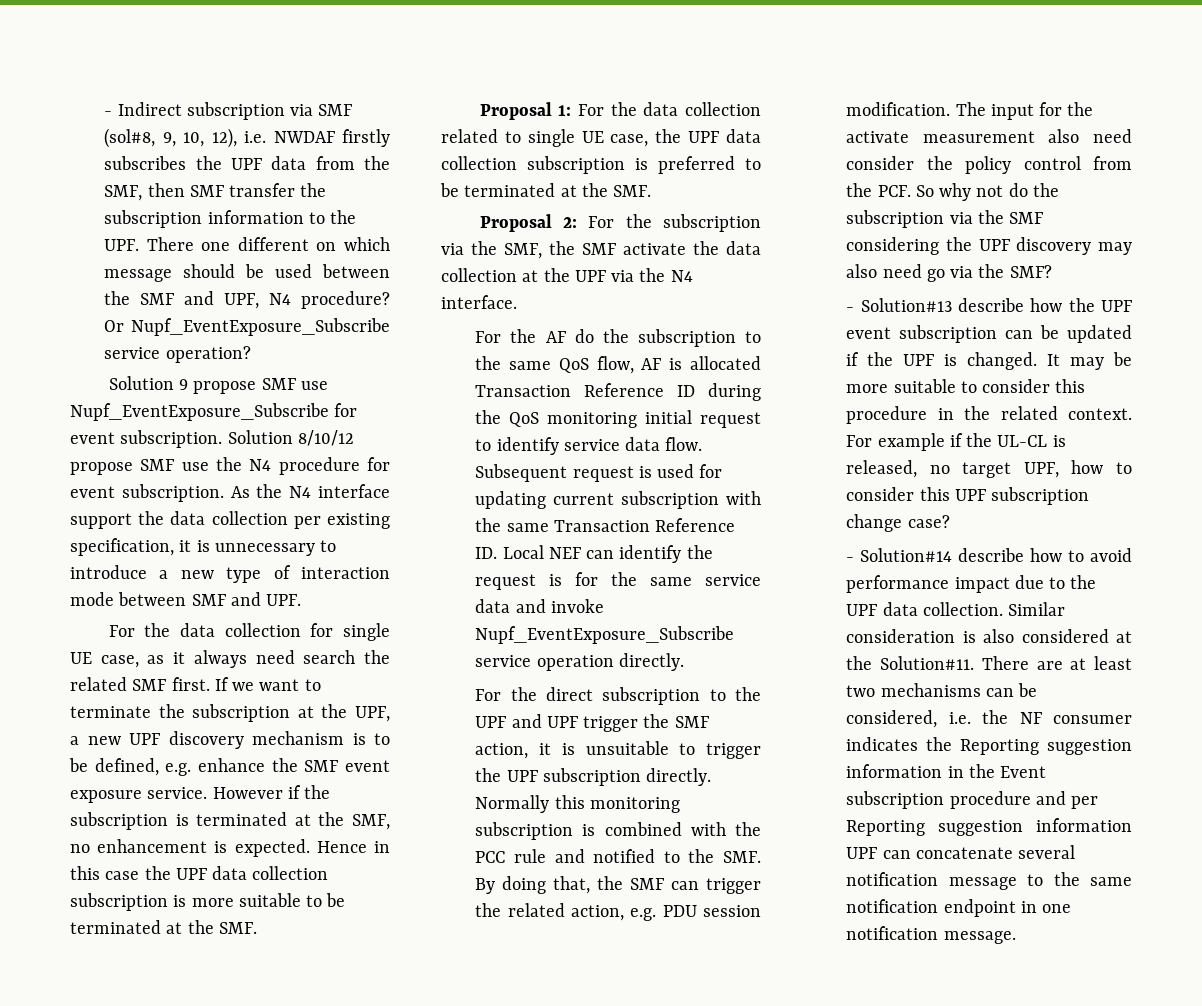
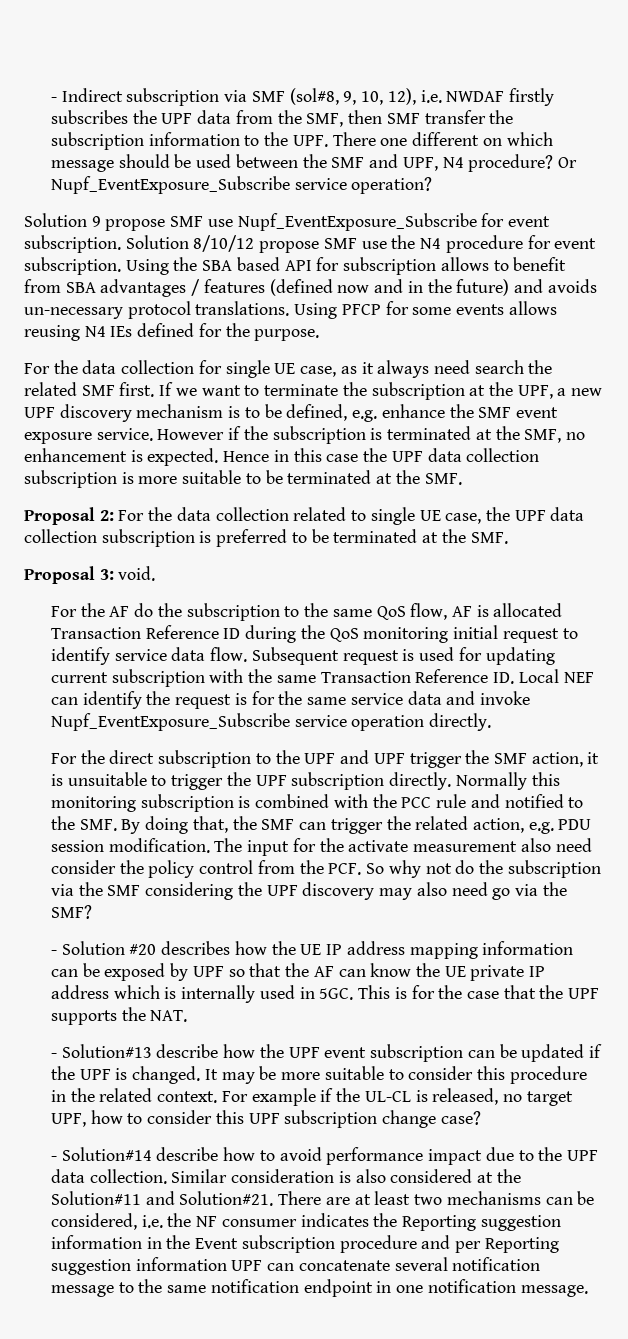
- As the N4 interface support the data collection per existing specification, it is unnecessary to introduce a new type of interaction mode between SMF and UPF.
+ Using the SBA based API for subscription allows to benefit from SBA advantages / features (defined now and in the future) and avoids un-necessary protocol translations. Using PFCP for some events allows reusing N4 IEs defined for the purpose.
- Proposal 1: For the data collection related to single UE case, the UPF data collection subscription is preferred to be terminated at the SMF.
+ Proposal 2: For the data collection related to single UE case, the UPF data collection subscription is preferred to be terminated at the SMF.
- Proposal 2: For the subscription via the SMF, the SMF activate the data collection at the UPF via the N4 interface.
+ Proposal 3: void.
+ - Solution #20 describes how the UE IP address mapping information can be exposed by UPF so that the AF can know the UE private IP address which is internally used in 5GC. This is for the case that the UPF supports the NAT.
- Similar consideration is also considered at the Solution#11.
+ Similar consideration is also considered at the Solution#11 and Solution#21.

